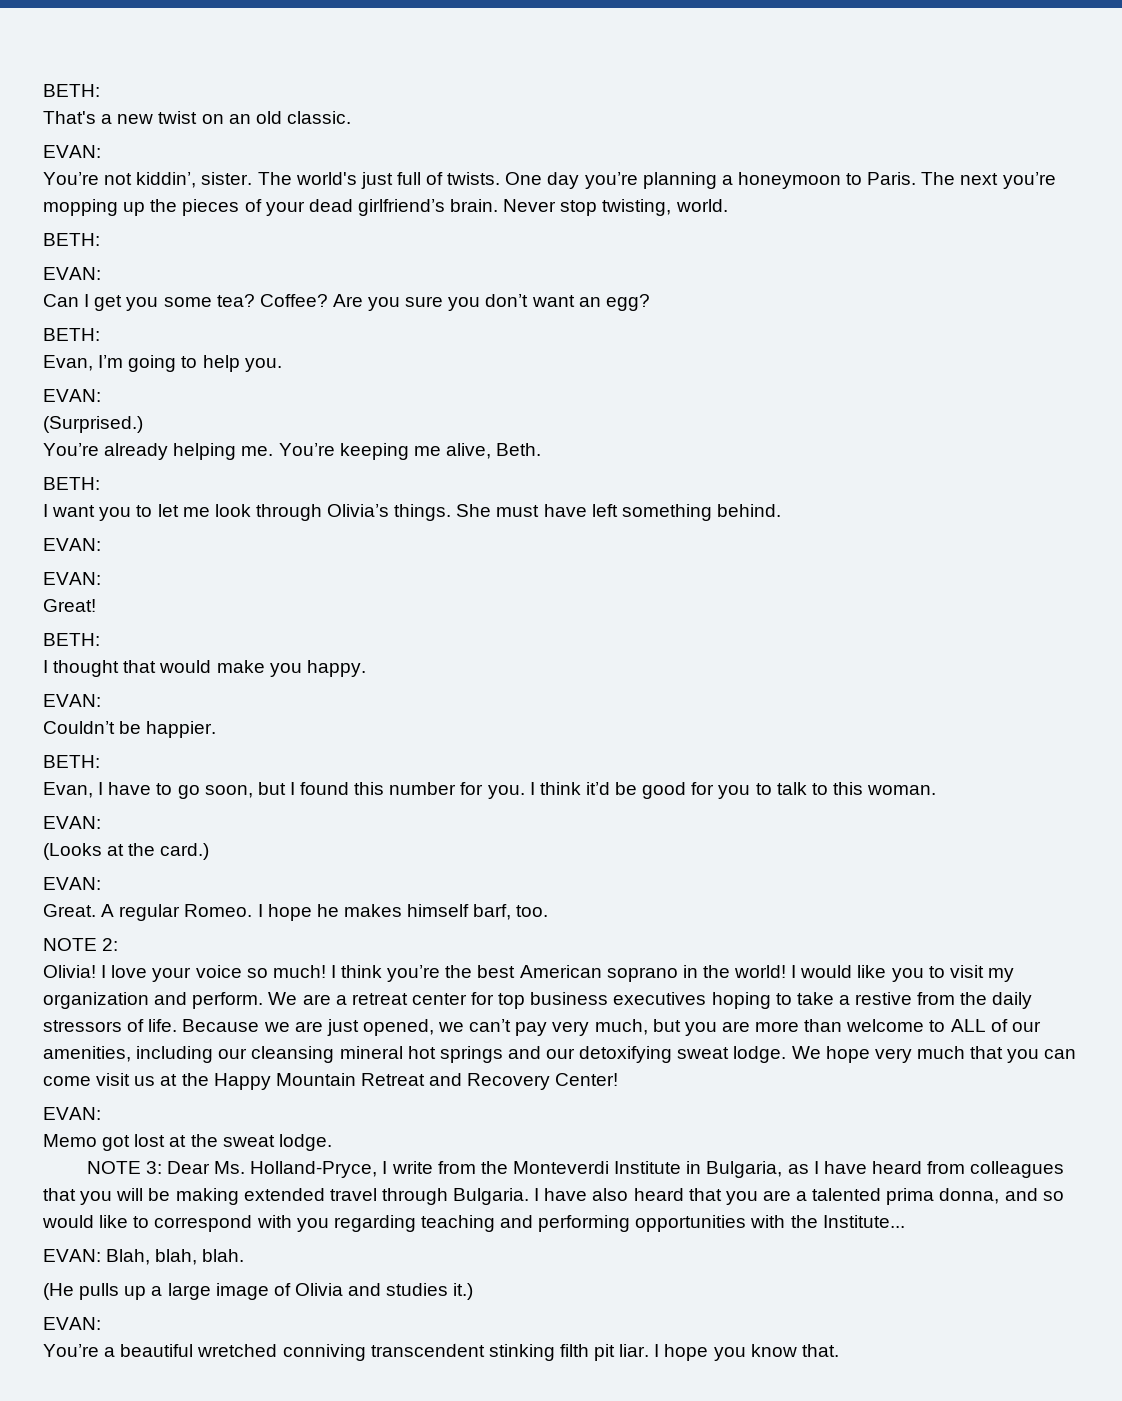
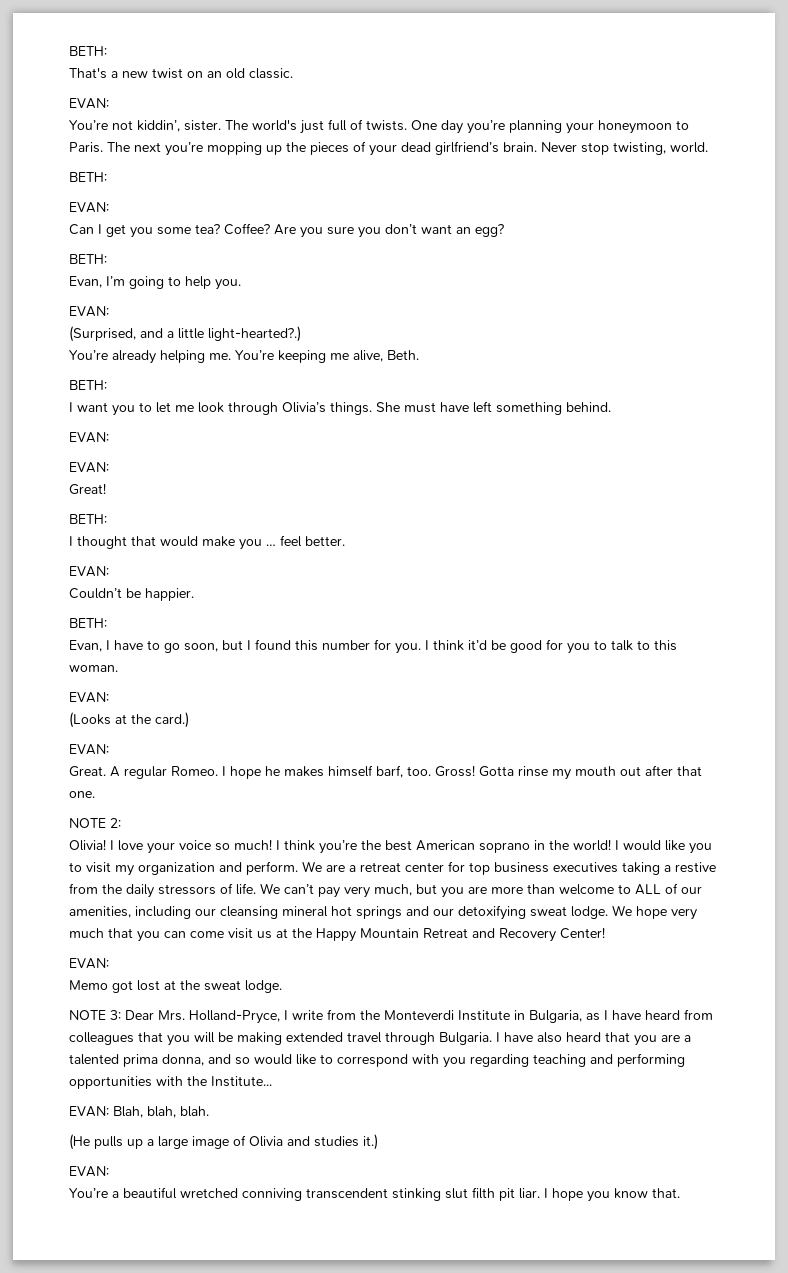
- One day you’re planning a honeymoon to Paris.
+ One day you’re planning your honeymoon to Paris.
- (Surprised.)
+ (Surprised, and a little light-hearted?.)
- I thought that would make you happy.
+ I thought that would make you … feel better.
+ Gross! Gotta rinse my mouth out after that one.
- We are a retreat center for top business executives hoping to take a restive from the daily stressors of life.
+ We are a retreat center for top business executives taking a restive from the daily stressors of life.
- Because we are just opened, we can’t pay very much, but you are more than welcome to ALL of our amenities, including our cleansing mineral hot springs and our detoxifying sweat lodge.
+ We can’t pay very much, but you are more than welcome to ALL of our amenities, including our cleansing mineral hot springs and our detoxifying sweat lodge.
- NOTE 3: Dear Ms. Holland-Pryce, I write from the Monteverdi Institute in Bulgaria, as I have heard from colleagues that you will be making extended travel through Bulgaria.
+ NOTE 3: Dear Mrs. Holland-Pryce, I write from the Monteverdi Institute in Bulgaria, as I have heard from colleagues that you will be making extended travel through Bulgaria.
- You’re a beautiful wretched conniving transcendent stinking filth pit liar.
+ You’re a beautiful wretched conniving transcendent stinking slut filth pit liar.

